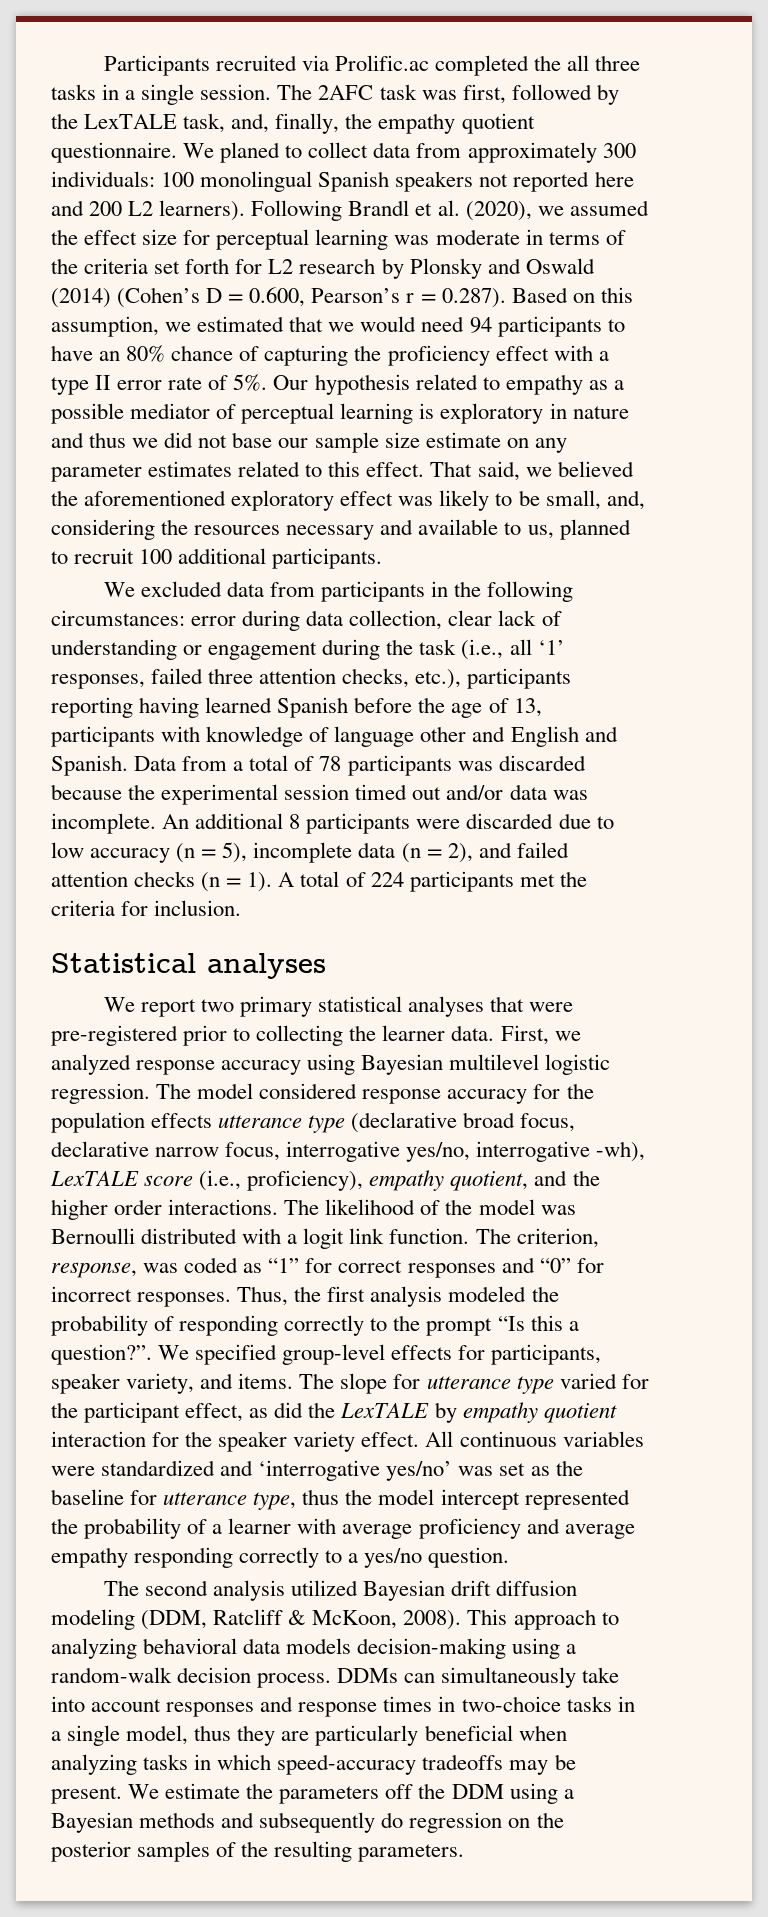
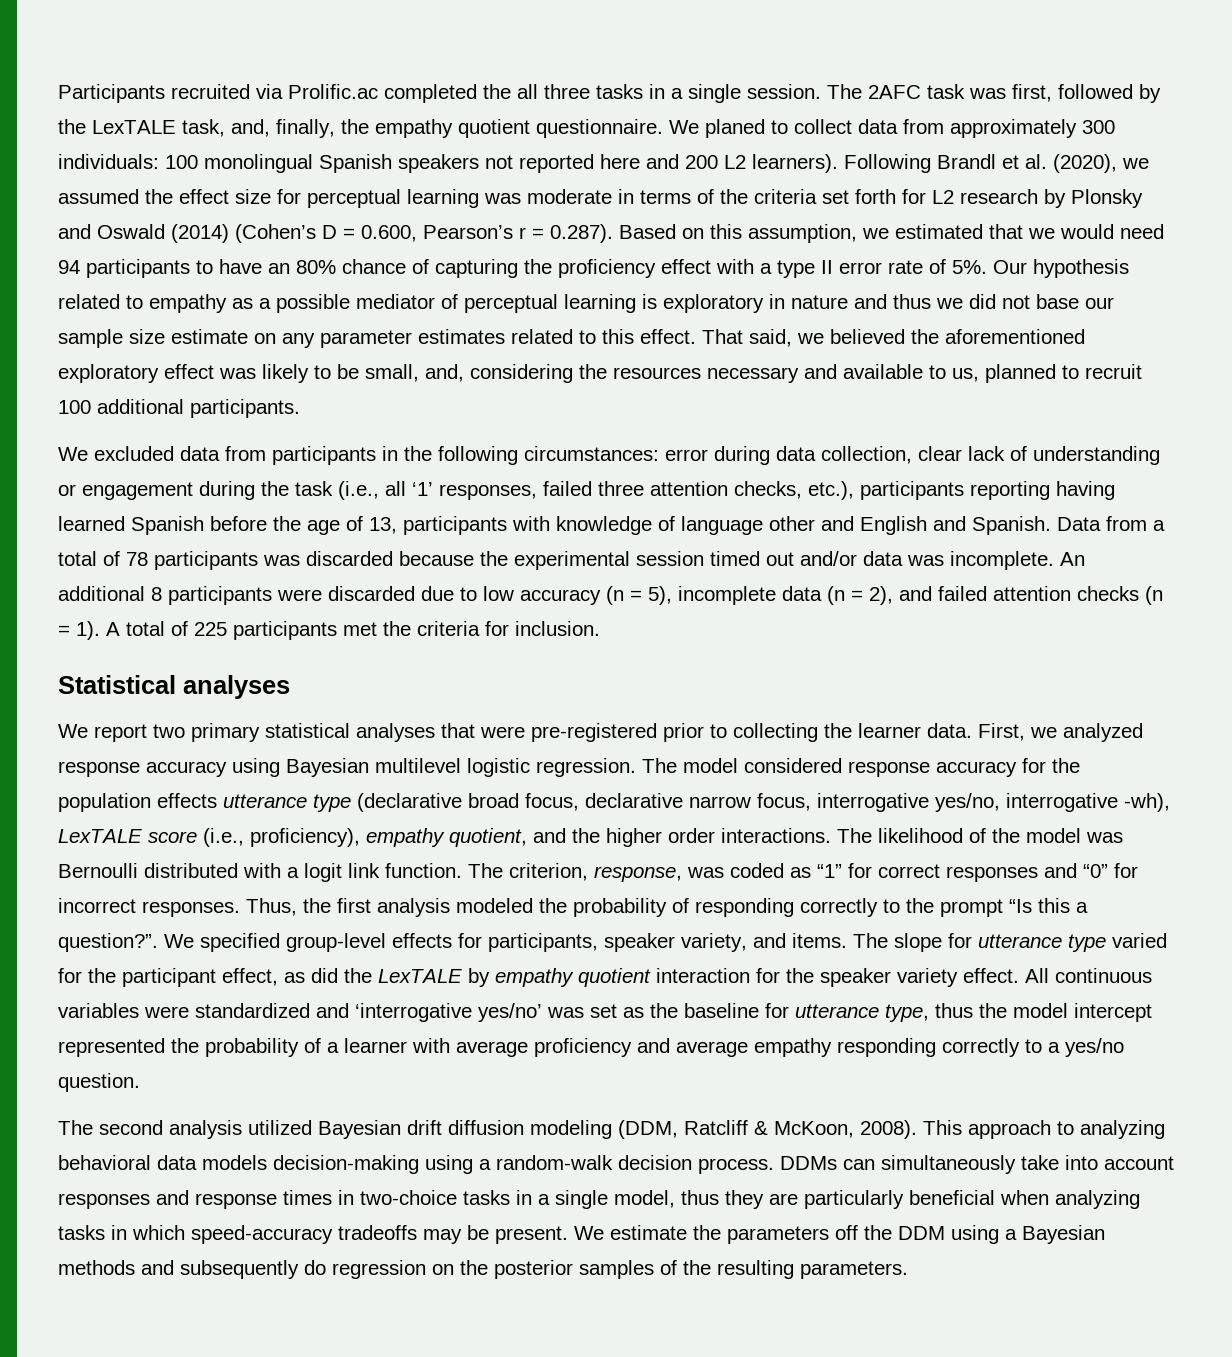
- A total of 224 participants met the criteria for inclusion.
+ A total of 225 participants met the criteria for inclusion.

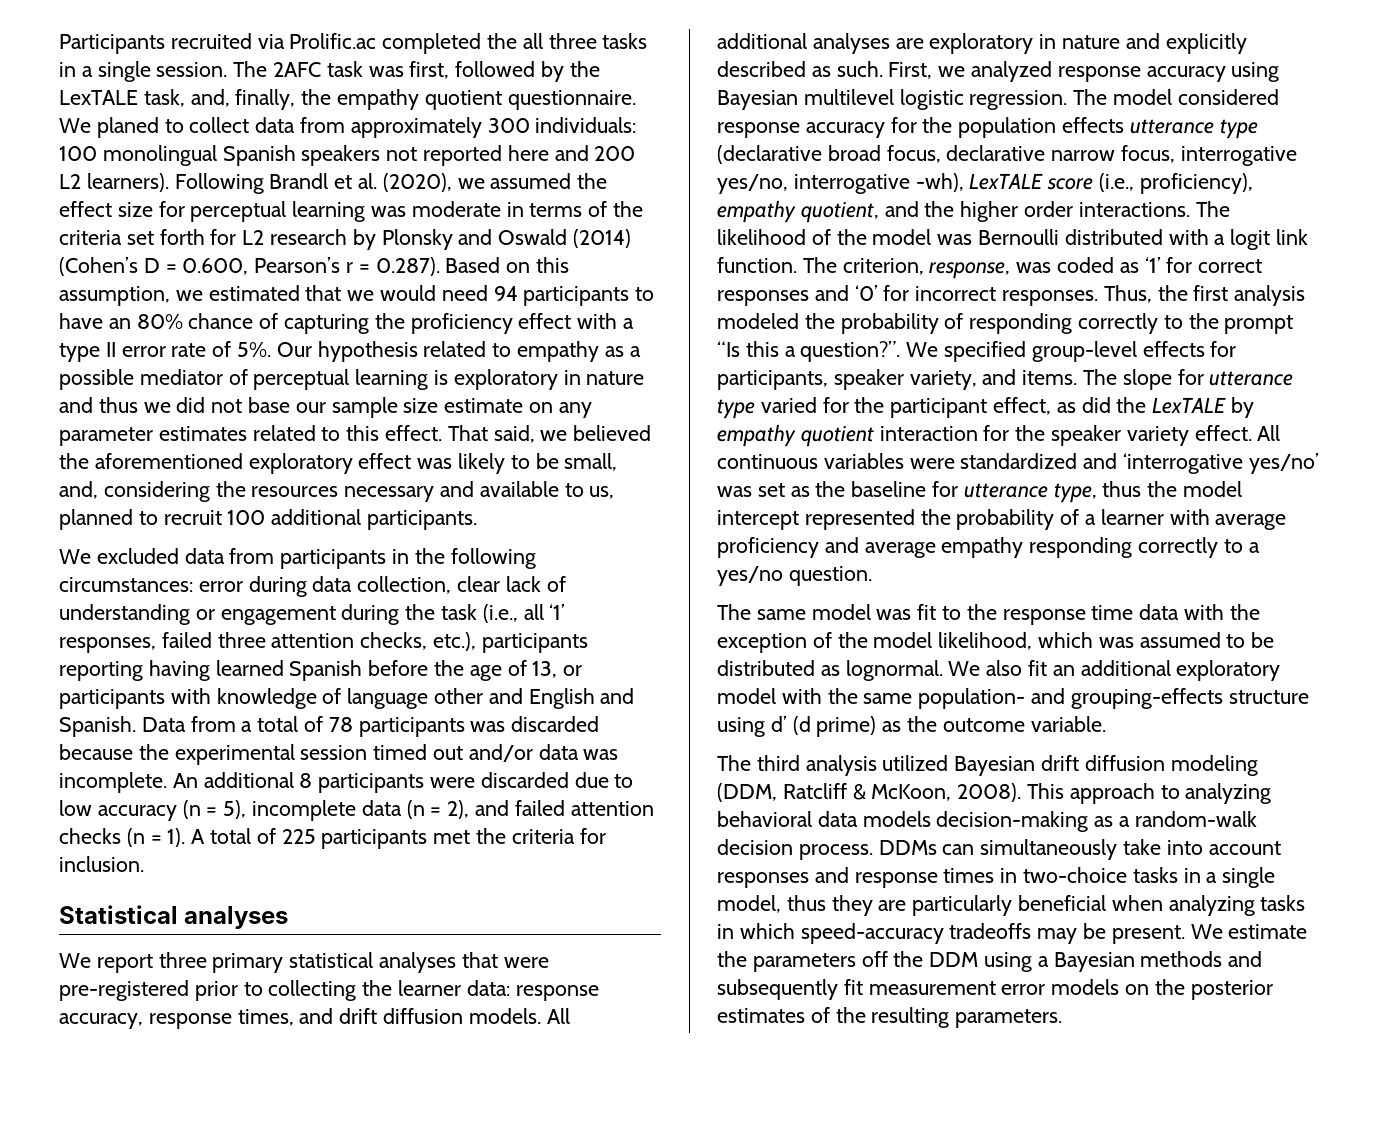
- We excluded data from participants in the following circumstances: error during data collection, clear lack of understanding or engagement during the task (i.e., all ‘1’ responses, failed three attention checks, etc.), participants reporting having learned Spanish before the age of 13, participants with knowledge of language other and English and Spanish.
+ We excluded data from participants in the following circumstances: error during data collection, clear lack of understanding or engagement during the task (i.e., all ‘1’ responses, failed three attention checks, etc.), participants reporting having learned Spanish before the age of 13, or participants with knowledge of language other and English and Spanish.
- We report two primary statistical analyses that were pre-registered prior to collecting the learner data.
+ We report three primary statistical analyses that were pre-registered prior to collecting the learner data: response accuracy, response times, and drift diffusion models. All additional analyses are exploratory in nature and explicitly described as such.
- The criterion, response, was coded as “1” for correct responses and “0” for incorrect responses.
+ The criterion, response, was coded as ‘1’ for correct responses and ‘0’ for incorrect responses.
- The second analysis utilized Bayesian drift diffusion modeling (DDM, Ratcliff & McKoon, 2008).
+ The same model was fit to the response time data with the exception of the model likelihood, which was assumed to be distributed as lognormal. We also fit an additional exploratory model with the same population- and grouping-effects structure using d’ (d prime) as the outcome variable.
+ The third analysis utilized Bayesian drift diffusion modeling (DDM, Ratcliff & McKoon, 2008).
- This approach to analyzing behavioral data models decision-making using a random-walk decision process.
+ This approach to analyzing behavioral data models decision-making as a random-walk decision process.
- We estimate the parameters off the DDM using a Bayesian methods and subsequently do regression on the posterior samples of the resulting parameters.
+ We estimate the parameters off the DDM using a Bayesian methods and subsequently fit measurement error models on the posterior estimates of the resulting parameters.

